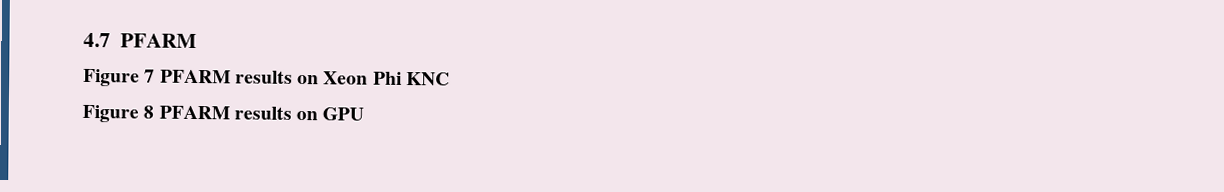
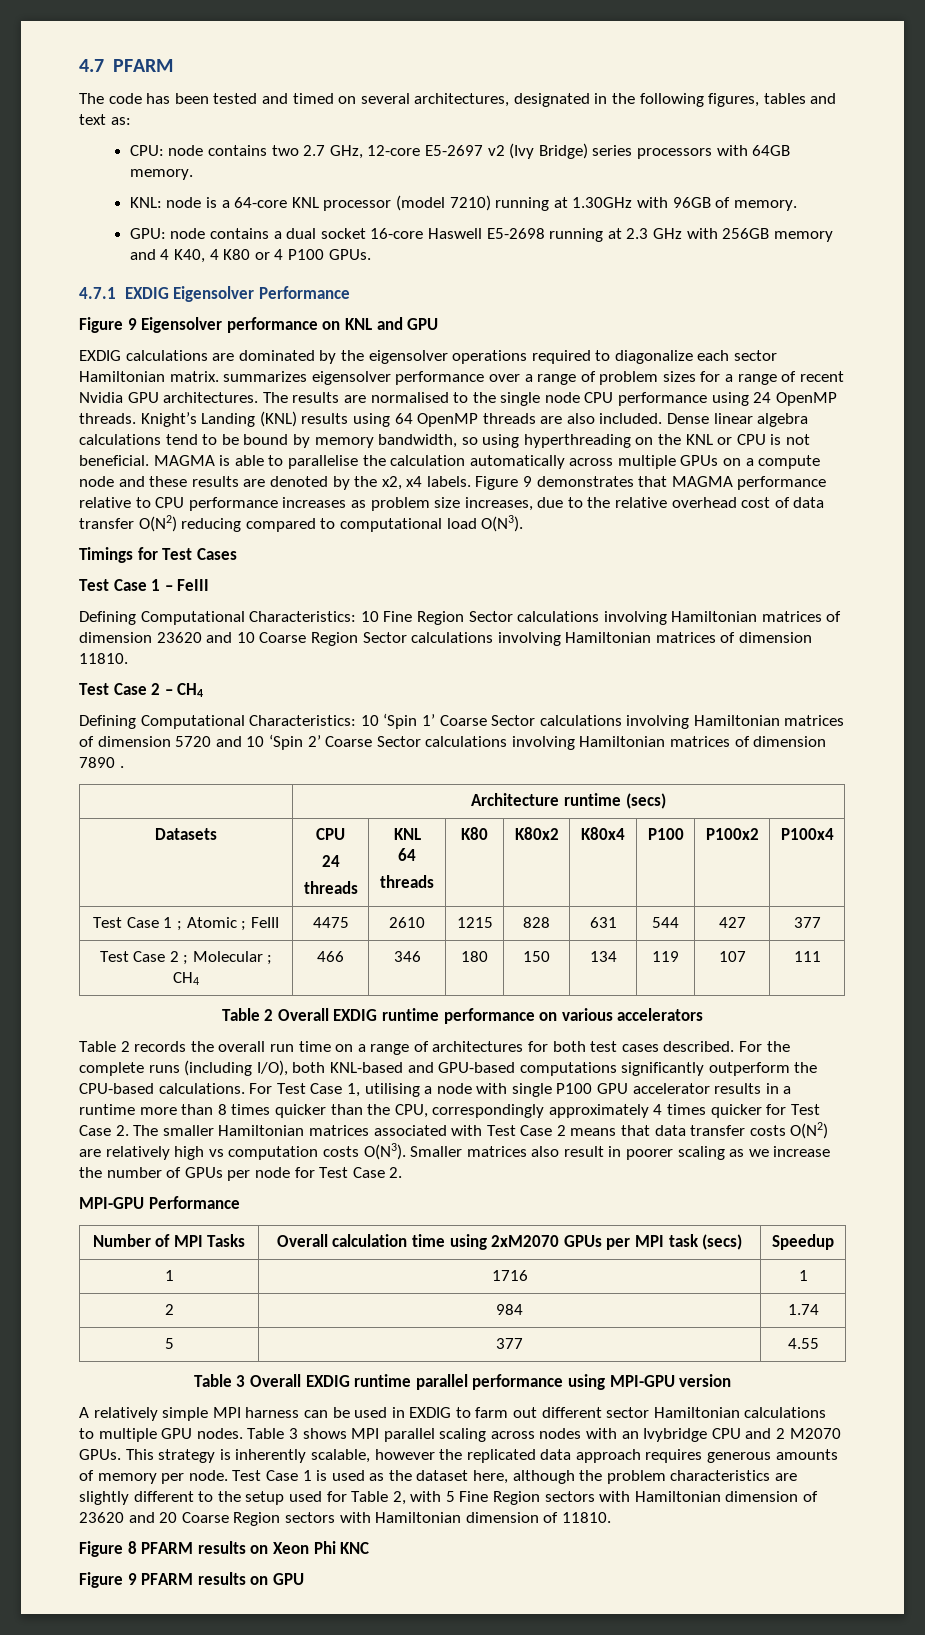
- Figure 7 PFARM results on Xeon Phi KNC
+ The code has been tested and timed on several architectures, designated in the following figures, tables and text as:
+ CPU: node contains two 2.7 GHz, 12-core E5-2697 v2 (Ivy Bridge) series processors with 64GB memory.
+ KNL: node is a 64-core KNL processor (model 7210) running at 1.30GHz with 96GB of memory.
+ GPU: node contains a dual socket 16-core Haswell E5-2698 running at 2.3 GHz with 256GB memory and 4 K40, 4 K80 or 4 P100 GPUs.
+ 4.7.1 EXDIG Eigensolver Performance
+ Figure 9 Eigensolver performance on KNL and GPU
+ EXDIG calculations are dominated by the eigensolver operations required to diagonalize each sector Hamiltonian matrix. summarizes eigensolver performance over a range of problem sizes for a range of recent Nvidia GPU architectures. The results are normalised to the single node CPU performance using 24 OpenMP threads. Knight’s Landing (KNL) results using 64 OpenMP threads are also included. Dense linear algebra calculations tend to be bound by memory bandwidth, so using hyperthreading on the KNL or CPU is not beneficial. MAGMA is able to parallelise the calculation automatically across multiple GPUs on a compute node and these results are denoted by the x2, x4 labels. Figure 9 demonstrates that MAGMA performance relative to CPU performance increases as problem size increases, due to the relative overhead cost of data transfer O(N2) reducing compared to computational load O(N3).
+ Timings for Test Cases
+ Test Case 1 – FeIII
+ Defining Computational Characteristics: 10 Fine Region Sector calculations involving Hamiltonian matrices of dimension 23620 and 10 Coarse Region Sector calculations involving Hamiltonian matrices of dimension 11810.
+ Test Case 2 – CH4
+ Defining Computational Characteristics: 10 ‘Spin 1’ Coarse Sector calculations involving Hamiltonian matrices of dimension 5720 and 10 ‘Spin 2’ Coarse Sector calculations involving Hamiltonian matrices of dimension 7890 .
+ | Architecture runtime (secs)
+ Datasets | CPU
+ 24
+ threads | KNL
+ 64
+ threads | K80 | K80x2 | K80x4 | P100 | P100x2 | P100x4
+ Test Case 1 ; Atomic ; FeIII | 4475 | 2610 | 1215 | 828 | 631 | 544 | 427 | 377
+ Test Case 2 ; Molecular ; CH4 | 466 | 346 | 180 | 150 | 134 | 119 | 107 | 111
+ Table 2 Overall EXDIG runtime performance on various accelerators
+ Table 2 records the overall run time on a range of architectures for both test cases described. For the complete runs (including I/O), both KNL-based and GPU-based computations significantly outperform the CPU-based calculations. For Test Case 1, utilising a node with single P100 GPU accelerator results in a runtime more than 8 times quicker than the CPU, correspondingly approximately 4 times quicker for Test Case 2. The smaller Hamiltonian matrices associated with Test Case 2 means that data transfer costs O(N2) are relatively high vs computation costs O(N3). Smaller matrices also result in poorer scaling as we increase the number of GPUs per node for Test Case 2.
+ MPI-GPU Performance
+ Number of MPI Tasks | Overall calculation time using 2xM2070 GPUs per MPI task (secs) | Speedup
+ 1 | 1716 | 1
+ 2 | 984 | 1.74
+ 5 | 377 | 4.55
+ Table 3 Overall EXDIG runtime parallel performance using MPI-GPU version
+ A relatively simple MPI harness can be used in EXDIG to farm out different sector Hamiltonian calculations to multiple GPU nodes. Table 3 shows MPI parallel scaling across nodes with an Ivybridge CPU and 2 M2070 GPUs. This strategy is inherently scalable, however the replicated data approach requires generous amounts of memory per node. Test Case 1 is used as the dataset here, although the problem characteristics are slightly different to the setup used for Table 2, with 5 Fine Region sectors with Hamiltonian dimension of 23620 and 20 Coarse Region sectors with Hamiltonian dimension of 11810.
+ Figure 8 PFARM results on Xeon Phi KNC
- Figure 8 PFARM results on GPU
+ Figure 9 PFARM results on GPU

